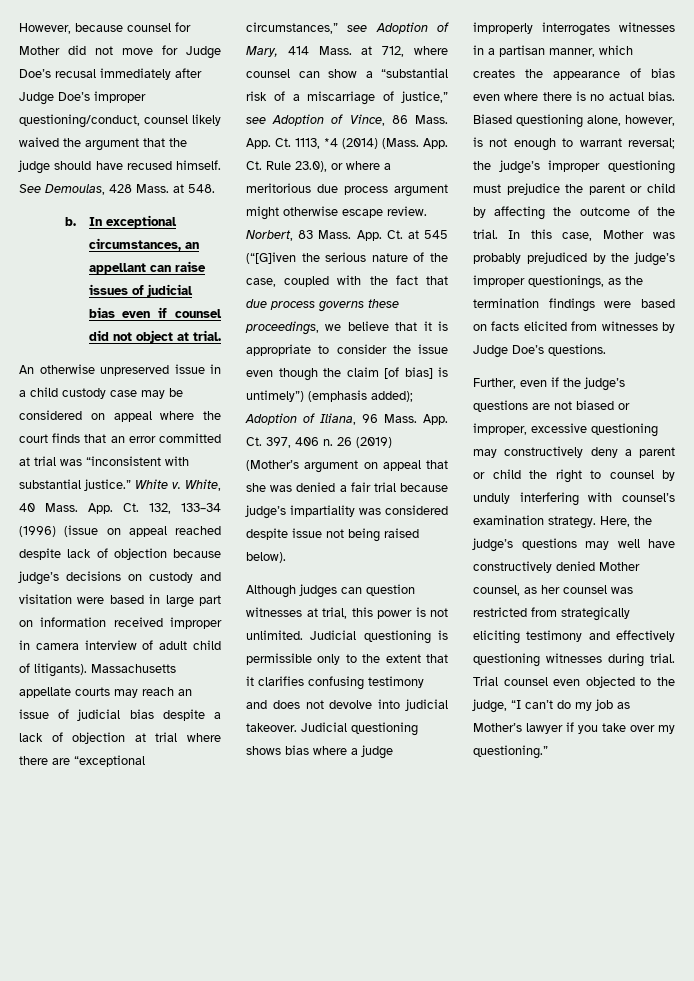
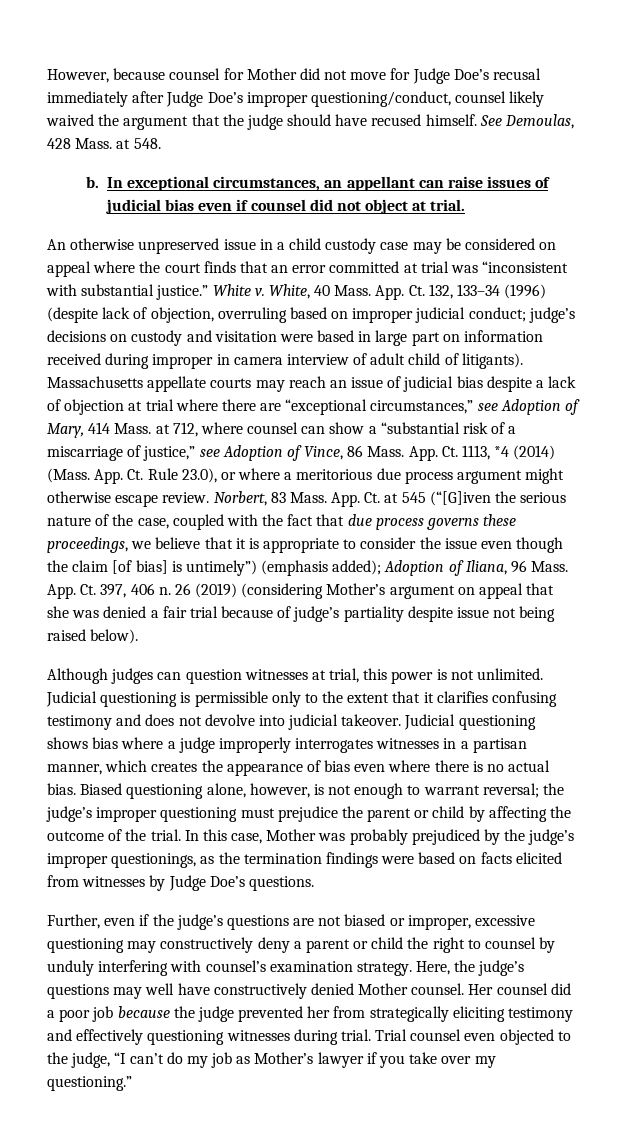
- App. Ct. 132, 133–34 (1996) (issue on appeal reached despite lack of objection because judge’s decisions on custody and visitation were based in large part on information received improper in camera interview of adult child of litigants).
+ App. Ct. 132, 133–34 (1996) (despite lack of objection, overruling based on improper judicial conduct; judge’s decisions on custody and visitation were based in large part on information received during improper in camera interview of adult child of litigants).
- 26 (2019) (Mother’s argument on appeal that she was denied a fair trial because judge’s impartiality was considered despite issue not being raised below).
+ 26 (2019) (considering Mother’s argument on appeal that she was denied a fair trial because of judge’s partiality despite issue not being raised below).
- Here, the judge’s questions may well have constructively denied Mother counsel, as her counsel was restricted from strategically eliciting testimony and effectively questioning witnesses during trial.
+ Here, the judge’s questions may well have constructively denied Mother counsel. Her counsel did a poor job because the judge prevented her from strategically eliciting testimony and effectively questioning witnesses during trial.

